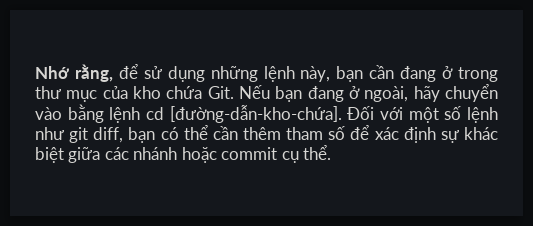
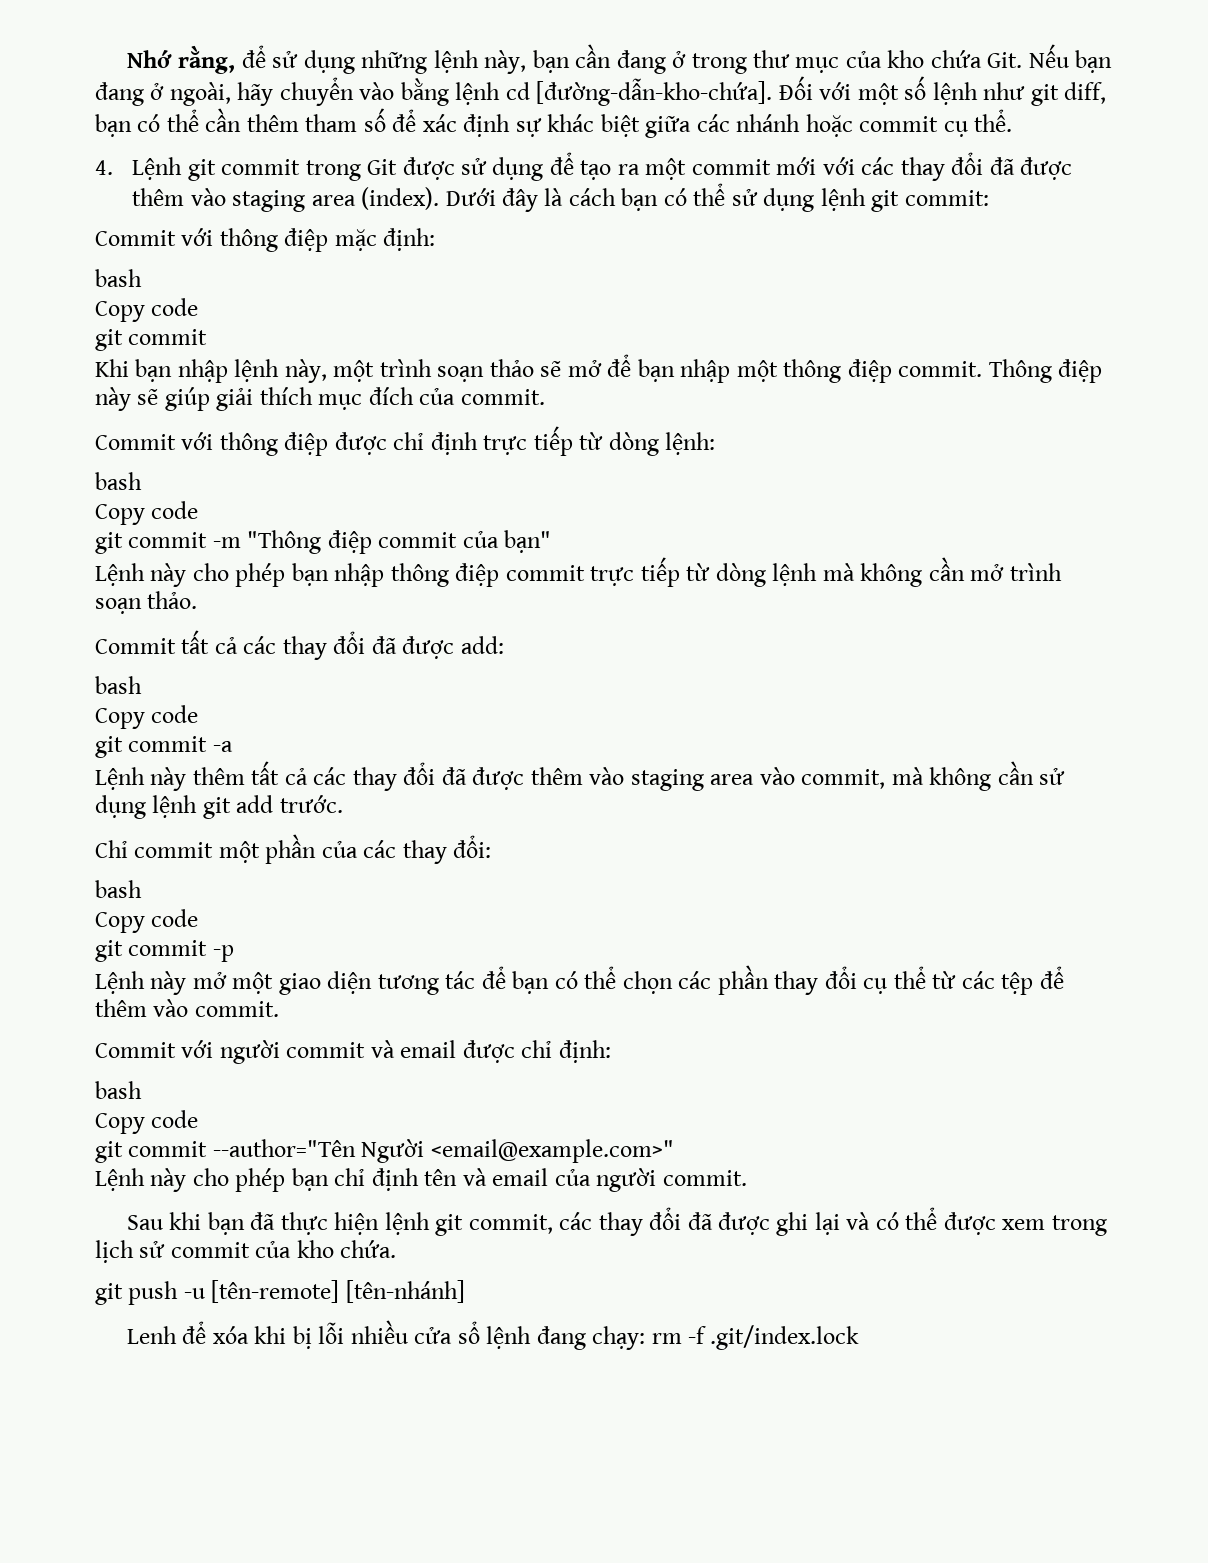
+ 4. Lệnh git commit trong Git được sử dụng để tạo ra một commit mới với các thay đổi đã được thêm vào staging area (index). Dưới đây là cách bạn có thể sử dụng lệnh git commit:
+ Commit với thông điệp mặc định:
+ bash
+ Copy code
+ git commit
+ Khi bạn nhập lệnh này, một trình soạn thảo sẽ mở để bạn nhập một thông điệp commit. Thông điệp này sẽ giúp giải thích mục đích của commit.
+ Commit với thông điệp được chỉ định trực tiếp từ dòng lệnh:
+ bash
+ Copy code
+ git commit -m "Thông điệp commit của bạn"
+ Lệnh này cho phép bạn nhập thông điệp commit trực tiếp từ dòng lệnh mà không cần mở trình soạn thảo.
+ Commit tất cả các thay đổi đã được add:
+ bash
+ Copy code
+ git commit -a
+ Lệnh này thêm tất cả các thay đổi đã được thêm vào staging area vào commit, mà không cần sử dụng lệnh git add trước.
+ Chỉ commit một phần của các thay đổi:
+ bash
+ Copy code
+ git commit -p
+ Lệnh này mở một giao diện tương tác để bạn có thể chọn các phần thay đổi cụ thể từ các tệp để thêm vào commit.
+ Commit với người commit và email được chỉ định:
+ bash
+ Copy code
+ git commit --author="Tên Người <email@example.com>"
+ Lệnh này cho phép bạn chỉ định tên và email của người commit.
+ Sau khi bạn đã thực hiện lệnh git commit, các thay đổi đã được ghi lại và có thể được xem trong lịch sử commit của kho chứa.
+ git push -u [tên-remote] [tên-nhánh]
+ Lenh để xóa khi bị lỗi nhiều cửa sổ lệnh đang chạy: rm -f .git/index.lock

